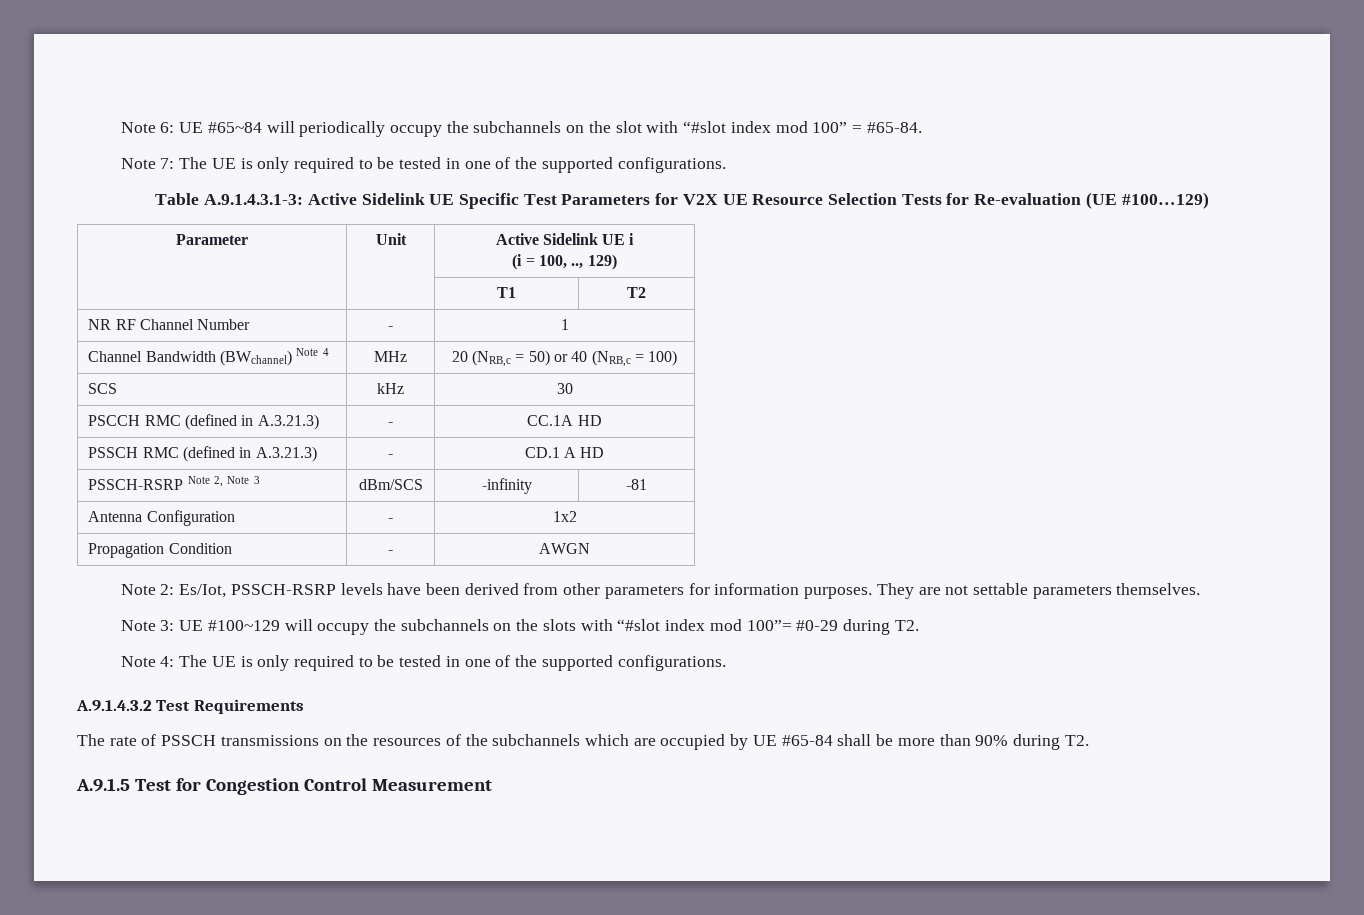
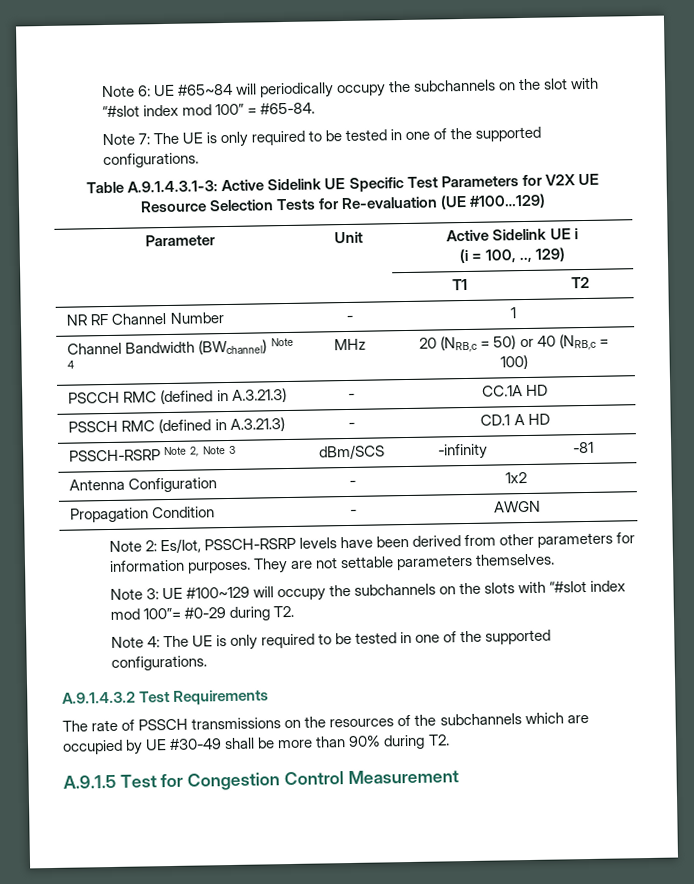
- SCS | kHz | 30
- The rate of PSSCH transmissions on the resources of the subchannels which are occupied by UE #65-84 shall be more than 90% during T2.
+ The rate of PSSCH transmissions on the resources of the subchannels which are occupied by UE #30-49 shall be more than 90% during T2.

